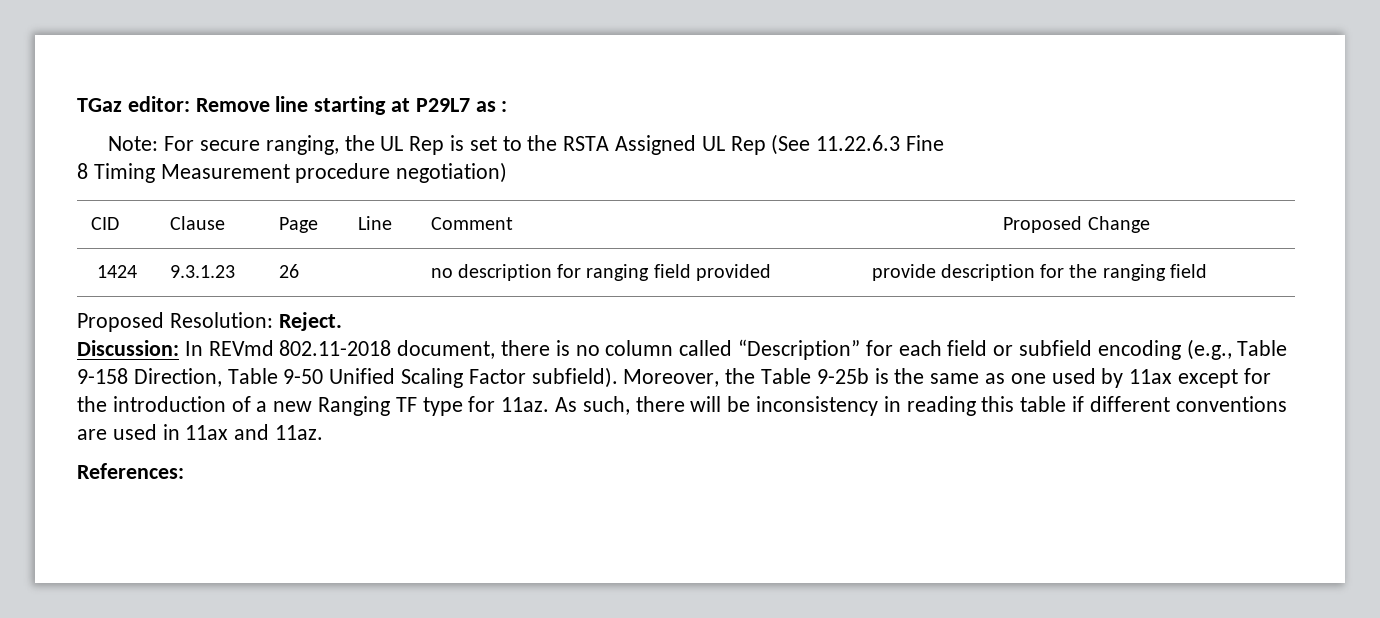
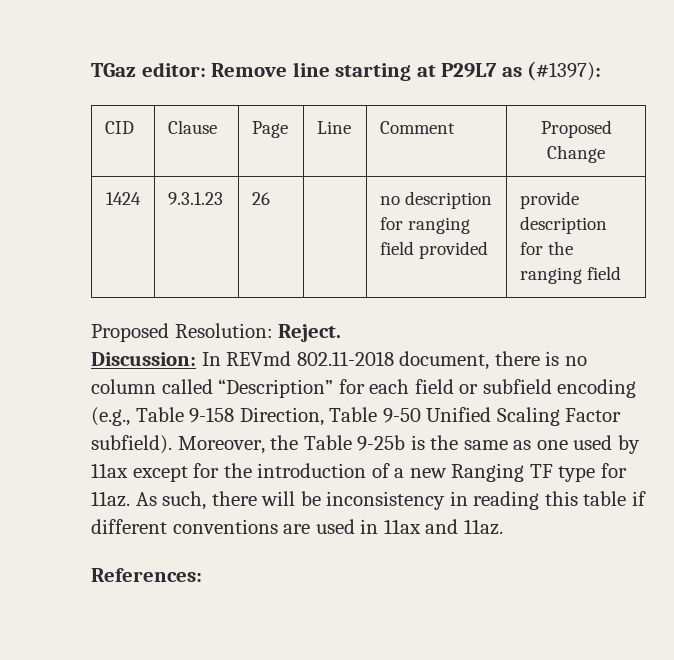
- TGaz editor: Remove line starting at P29L7 as :
- Note: For secure ranging, the UL Rep is set to the RSTA Assigned UL Rep (See 11.22.6.3 Fine
- 8 Timing Measurement procedure negotiation)
+ TGaz editor: Remove line starting at P29L7 as (#1397):

